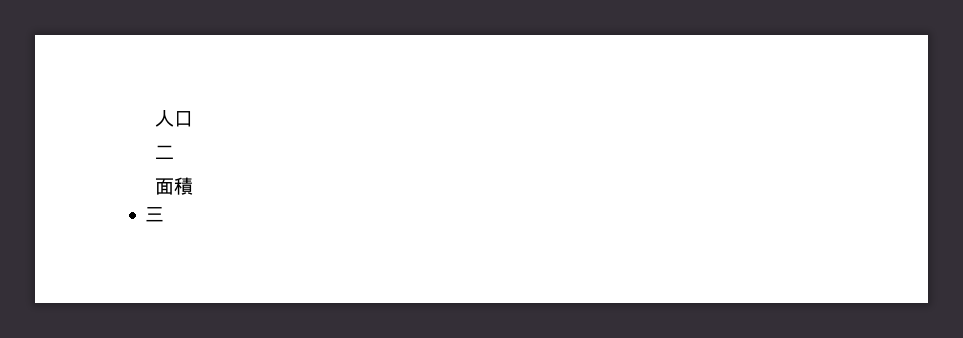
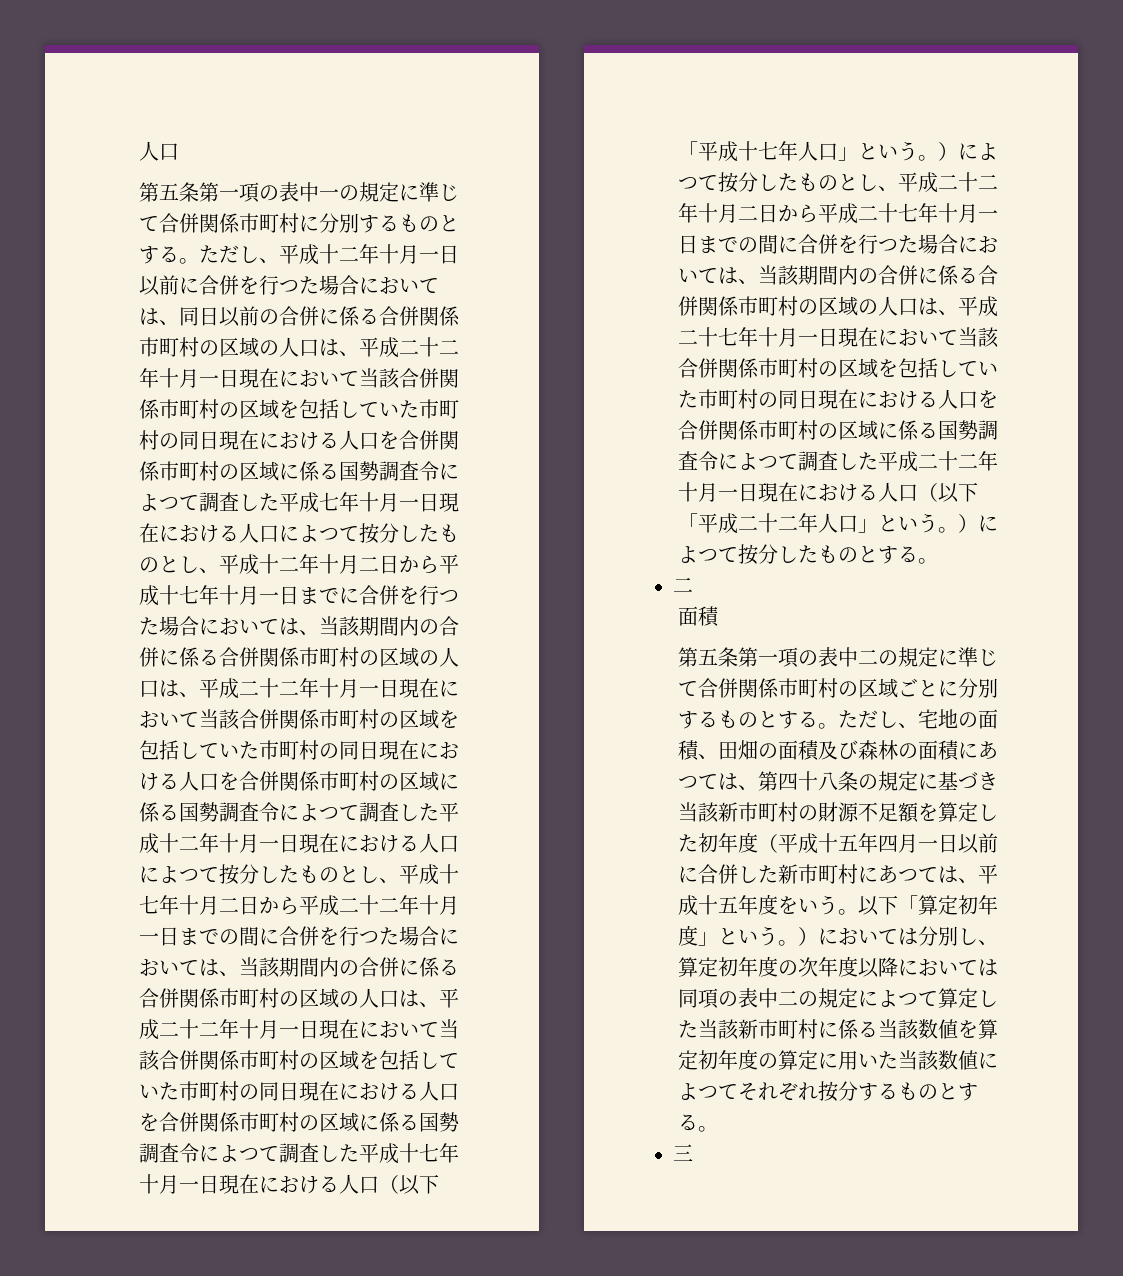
+ 第五条第一項の表中一の規定に準じて合併関係市町村に分別するものとする。ただし、平成十二年十月一日以前に合併を行つた場合においては、同日以前の合併に係る合併関係市町村の区域の人口は、平成二十二年十月一日現在において当該合併関係市町村の区域を包括していた市町村の同日現在における人口を合併関係市町村の区域に係る国勢調査令によつて調査した平成七年十月一日現在における人口によつて按分したものとし、平成十二年十月二日から平成十七年十月一日までに合併を行つた場合においては、当該期間内の合併に係る合併関係市町村の区域の人口は、平成二十二年十月一日現在において当該合併関係市町村の区域を包括していた市町村の同日現在における人口を合併関係市町村の区域に係る国勢調査令によつて調査した平成十二年十月一日現在における人口によつて按分したものとし、平成十七年十月二日から平成二十二年十月一日までの間に合併を行つた場合においては、当該期間内の合併に係る合併関係市町村の区域の人口は、平成二十二年十月一日現在において当該合併関係市町村の区域を包括していた市町村の同日現在における人口を合併関係市町村の区域に係る国勢調査令によつて調査した平成十七年十月一日現在における人口（以下「平成十七年人口」という。）によつて按分したものとし、平成二十二年十月二日から平成二十七年十月一日までの間に合併を行つた場合においては、当該期間内の合併に係る合併関係市町村の区域の人口は、平成二十七年十月一日現在において当該合併関係市町村の区域を包括していた市町村の同日現在における人口を合併関係市町村の区域に係る国勢調査令によつて調査した平成二十二年十月一日現在における人口（以下「平成二十二年人口」という。）によつて按分したものとする。
  二
  面積
+ 第五条第一項の表中二の規定に準じて合併関係市町村の区域ごとに分別するものとする。ただし、宅地の面積、田畑の面積及び森林の面積にあつては、第四十八条の規定に基づき当該新市町村の財源不足額を算定した初年度（平成十五年四月一日以前に合併した新市町村にあつては、平成十五年度をいう。以下「算定初年度」という。）においては分別し、算定初年度の次年度以降においては同項の表中二の規定によつて算定した当該新市町村に係る当該数値を算定初年度の算定に用いた当該数値によつてそれぞれ按分するものとする。

